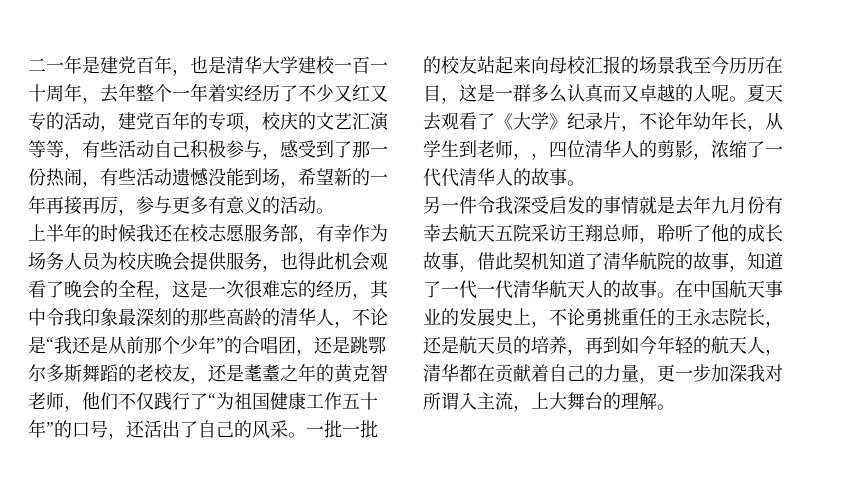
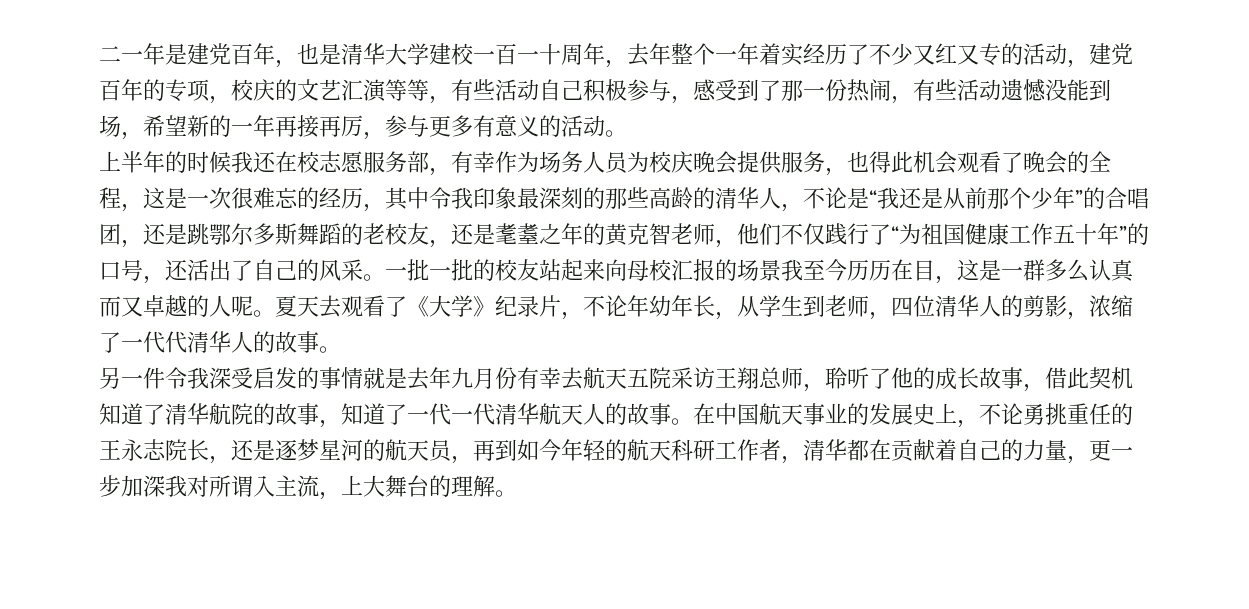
- 夏天去观看了《大学》纪录片，不论年幼年长，从学生到老师，，四位清华人的剪影，浓缩了一代代清华人的故事。
+ 夏天去观看了《大学》纪录片，不论年幼年长，从学生到老师，四位清华人的剪影，浓缩了一代代清华人的故事。
- 在中国航天事业的发展史上，不论勇挑重任的王永志院长，还是航天员的培养，再到如今年轻的航天人，清华都在贡献着自己的力量，更一步加深我对所谓入主流，上大舞台的理解。
+ 在中国航天事业的发展史上，不论勇挑重任的王永志院长，还是逐梦星河的航天员，再到如今年轻的航天科研工作者，清华都在贡献着自己的力量，更一步加深我对所谓入主流，上大舞台的理解。

